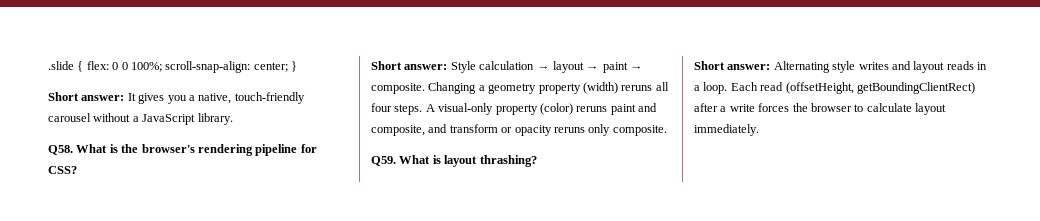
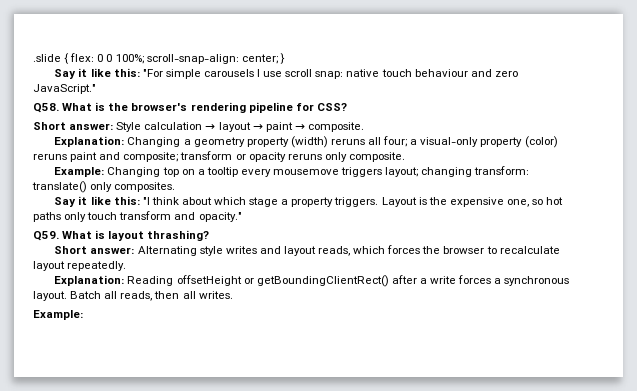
- Short answer: It gives you a native, touch-friendly carousel without a JavaScript library.
+ Say it like this: "For simple carousels I use scroll snap: native touch behaviour and zero JavaScript."
- Short answer: Style calculation → layout → paint → composite. Changing a geometry property (width) reruns all four steps. A visual-only property (color) reruns paint and composite, and transform or opacity reruns only composite.
+ Short answer: Style calculation → layout → paint → composite.
+ Explanation: Changing a geometry property (width) reruns all four; a visual-only property (color) reruns paint and composite; transform or opacity reruns only composite.
+ Example: Changing top on a tooltip every mousemove triggers layout; changing transform: translate() only composites.
+ Say it like this: "I think about which stage a property triggers. Layout is the expensive one, so hot paths only touch transform and opacity."
- Short answer: Alternating style writes and layout reads in a loop. Each read (offsetHeight, getBoundingClientRect) after a write forces the browser to calculate layout immediately.
+ Short answer: Alternating style writes and layout reads, which forces the browser to recalculate layout repeatedly.
+ Explanation: Reading offsetHeight or getBoundingClientRect() after a write forces a synchronous layout. Batch all reads, then all writes.
+ Example:

